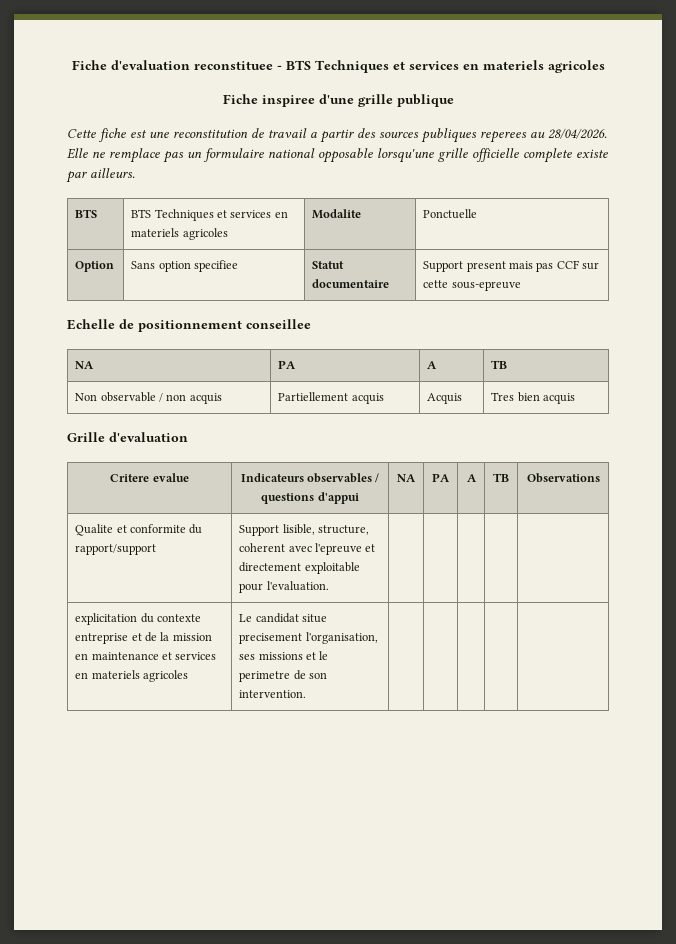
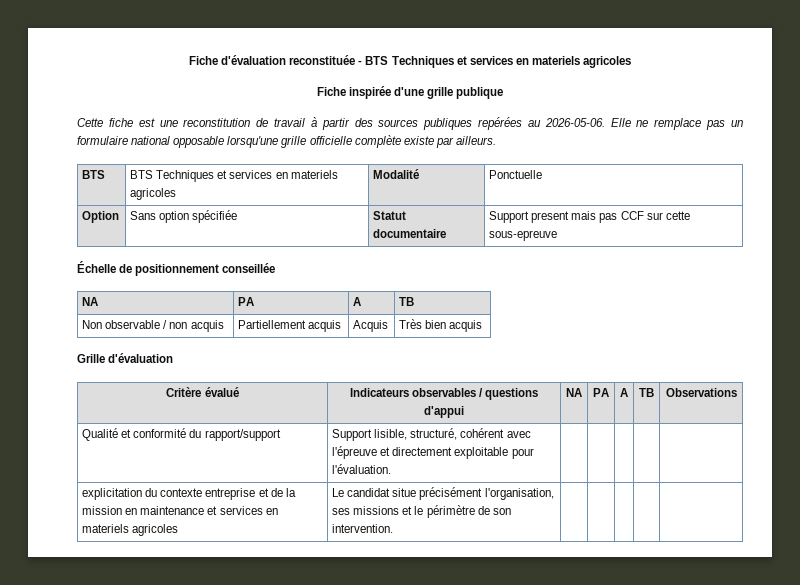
- Fiche d'evaluation reconstituee - BTS Techniques et services en materiels agricoles
+ Fiche d'évaluation reconstituée - BTS Techniques et services en materiels agricoles
- Fiche inspiree d'une grille publique
+ Fiche inspirée d'une grille publique
- Cette fiche est une reconstitution de travail a partir des sources publiques reperees au 28/04/2026.
+ Cette fiche est une reconstitution de travail à partir des sources publiques repérées au 2026-05-06.
- Elle ne remplace pas un formulaire national opposable lorsqu'une grille officielle complete existe par ailleurs.
+ Elle ne remplace pas un formulaire national opposable lorsqu'une grille officielle complète existe par ailleurs.
- BTS | BTS Techniques et services en materiels agricoles | Modalite | Ponctuelle
+ BTS | BTS Techniques et services en materiels agricoles | Modalité | Ponctuelle
- Option | Sans option specifiee | Statut documentaire | Support present mais pas CCF sur cette sous-epreuve
+ Option | Sans option spécifiée | Statut documentaire | Support present mais pas CCF sur cette sous-epreuve
- Echelle de positionnement conseillee
+ Échelle de positionnement conseillée
- Non observable / non acquis | Partiellement acquis | Acquis | Tres bien acquis
+ Non observable / non acquis | Partiellement acquis | Acquis | Très bien acquis
- Grille d'evaluation
- Critere evalue | Indicateurs observables / questions d'appui | NA | PA | A | TB | Observations
+ Grille d'évaluation
+ Critère évalué | Indicateurs observables / questions d'appui | NA | PA | A | TB | Observations
- Qualite et conformite du rapport/support | Support lisible, structure, coherent avec l'epreuve et directement exploitable pour l'evaluation. | | | | |
+ Qualité et conformité du rapport/support | Support lisible, structuré, cohérent avec l'épreuve et directement exploitable pour l'évaluation. | | | | |
- explicitation du contexte entreprise et de la mission en maintenance et services en materiels agricoles | Le candidat situe precisement l'organisation, ses missions et le perimetre de son intervention. | | | | |
+ explicitation du contexte entreprise et de la mission en maintenance et services en materiels agricoles | Le candidat situe précisément l'organisation, ses missions et le périmètre de son intervention. | | | | |

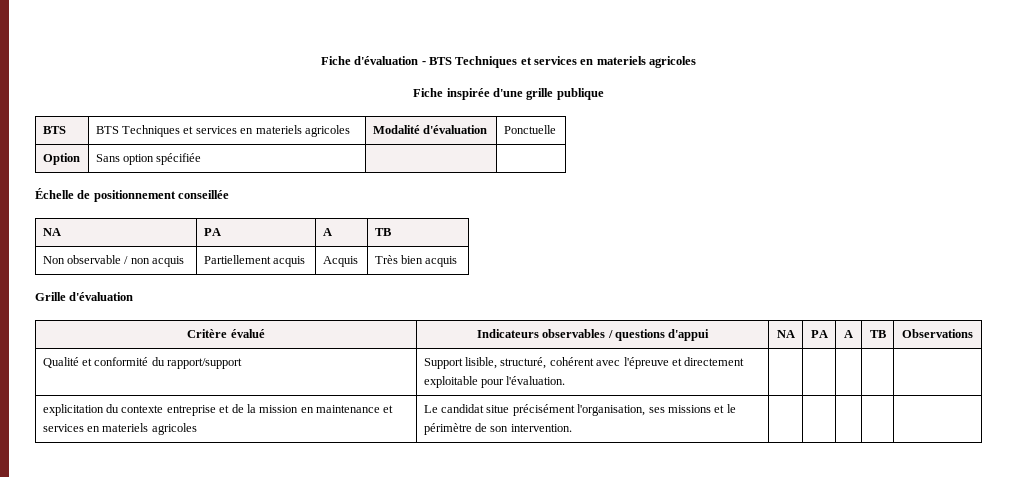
- Fiche d'évaluation reconstituée - BTS Techniques et services en materiels agricoles
+ Fiche d'évaluation - BTS Techniques et services en materiels agricoles
- Cette fiche est une reconstitution de travail à partir des sources publiques repérées au 2026-05-06. Elle ne remplace pas un formulaire national opposable lorsqu'une grille officielle complète existe par ailleurs.
- BTS | BTS Techniques et services en materiels agricoles | Modalité | Ponctuelle
+ BTS | BTS Techniques et services en materiels agricoles | Modalité d'évaluation | Ponctuelle
- Option | Sans option spécifiée | Statut documentaire | Support present mais pas CCF sur cette sous-epreuve
+ Option | Sans option spécifiée | |

